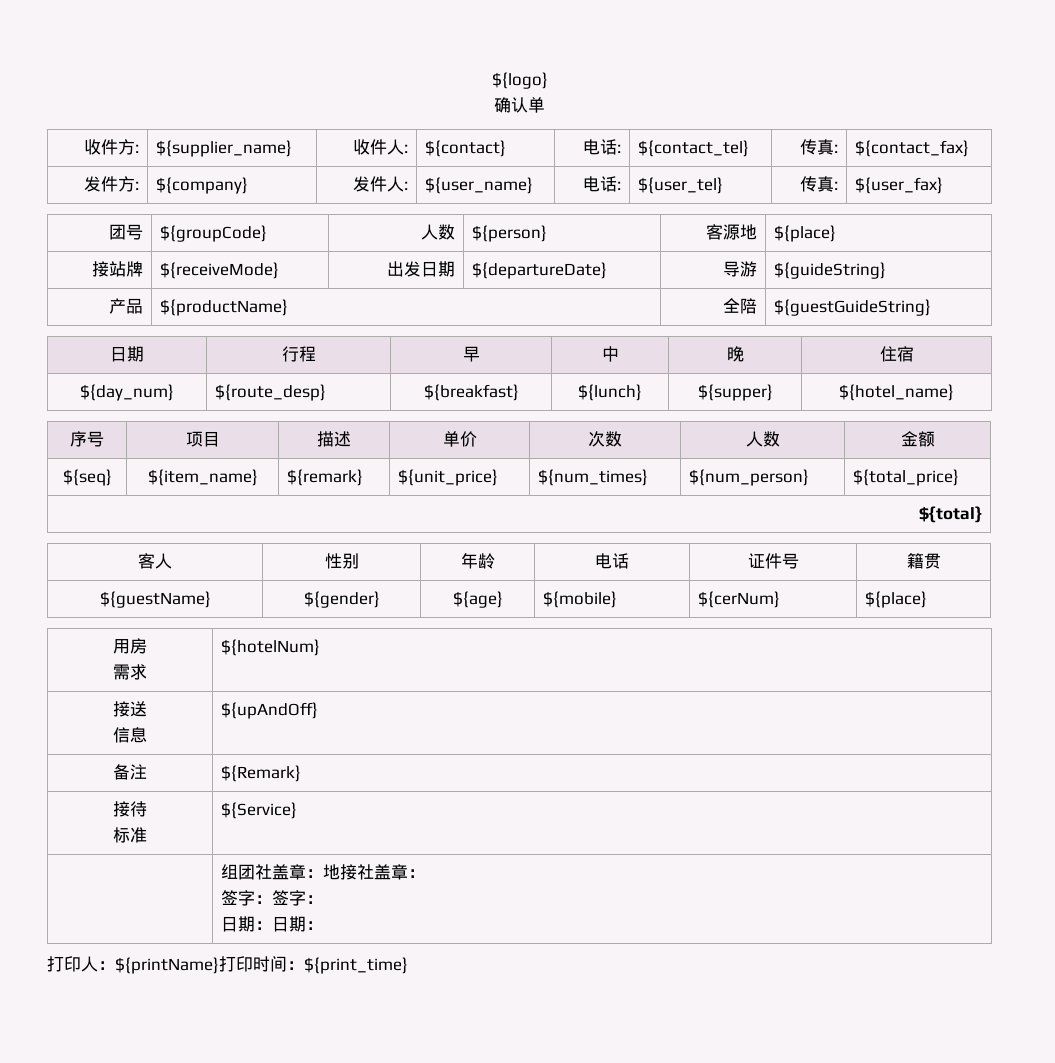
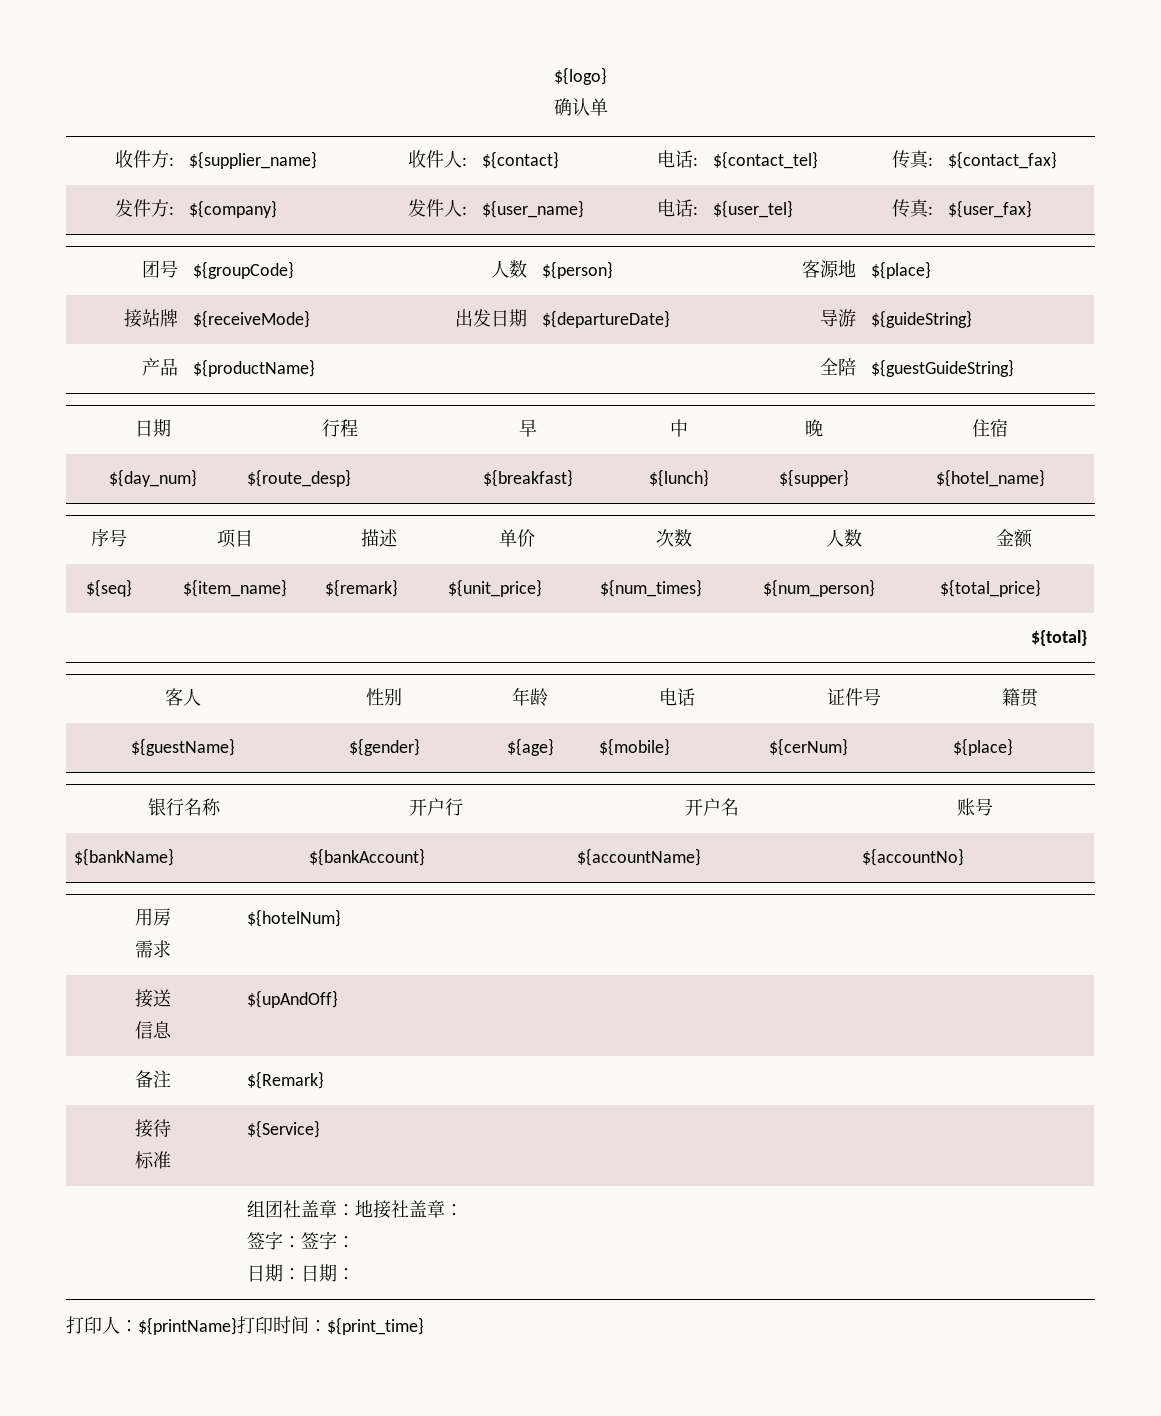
+ 银行名称 | 开户行 | 开户名 | 账号
+ ${bankName} | ${bankAccount} | ${accountName} | ${accountNo}

